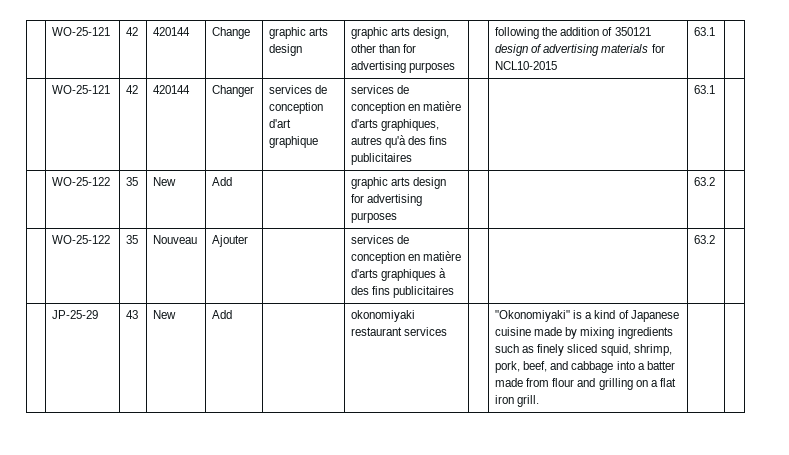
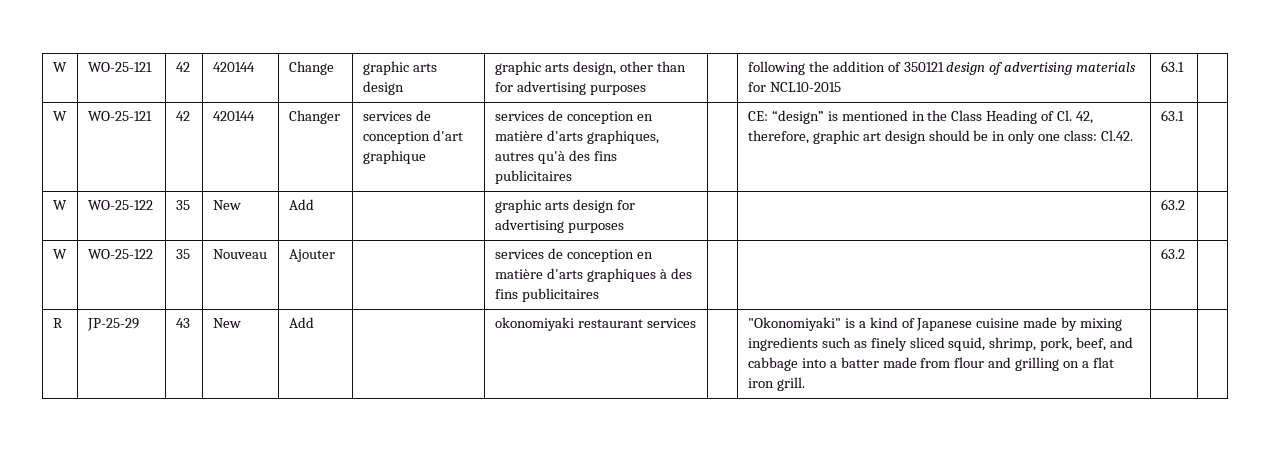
- | WO-25-121 | 42 | 420144 | Change | graphic arts design | graphic arts design, other than for advertising purposes | | following the addition of 350121 design of advertising materials for NCL10-2015 | 63.1 |
+ W | WO-25-121 | 42 | 420144 | Change | graphic arts design | graphic arts design, other than for advertising purposes | | following the addition of 350121 design of advertising materials for NCL10-2015 | 63.1 |
+ W
- services de conception en matière d'arts graphiques, autres qu'à des fins publicitaires | | | 63.1 |
- | WO-25-122 | 35 | New | Add | | graphic arts design for advertising purposes | | | 63.2 |
+ services de conception en matière d'arts graphiques, autres qu'à des fins publicitaires | | CE: “design” is mentioned in the Class Heading of Cl. 42, therefore, graphic art design should be in only one class: Cl.42. | 63.1 |
+ W | WO-25-122 | 35 | New | Add | | graphic arts design for advertising purposes | | | 63.2 |
- | WO-25-122 | 35 | Nouveau | Ajouter | | services de conception en matière d'arts graphiques à des fins publicitaires | | | 63.2 |
+ W | WO-25-122 | 35 | Nouveau | Ajouter | | services de conception en matière d'arts graphiques à des fins publicitaires | | | 63.2 |
+ R

